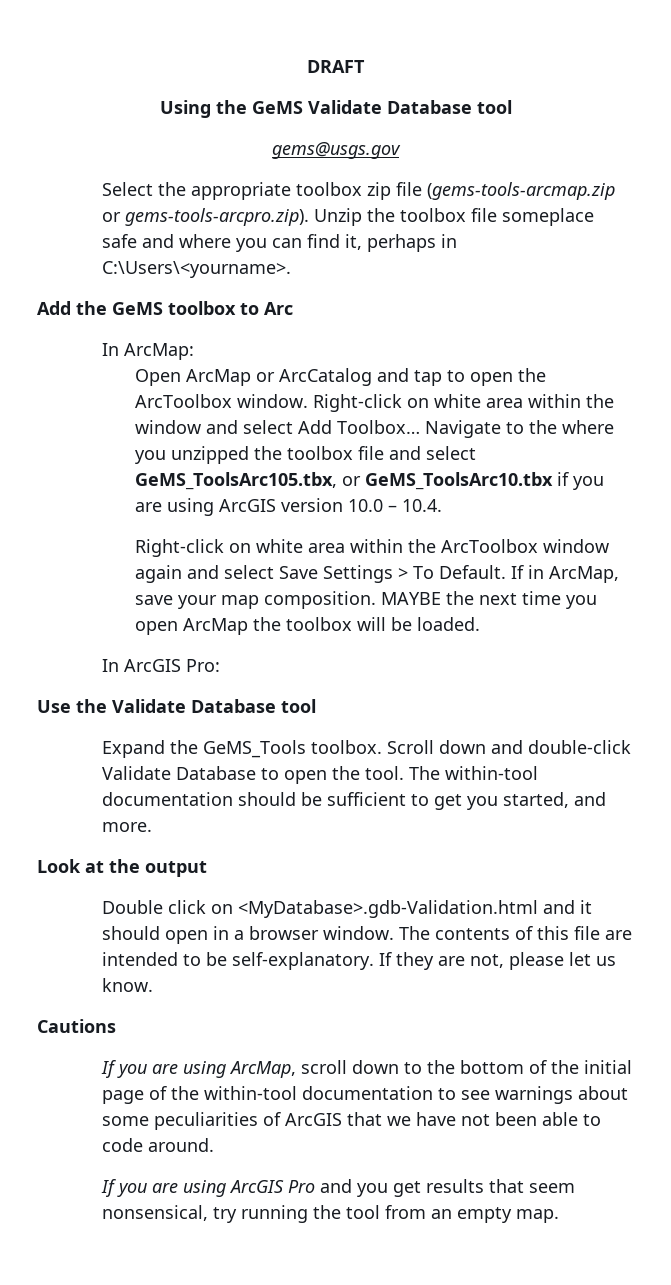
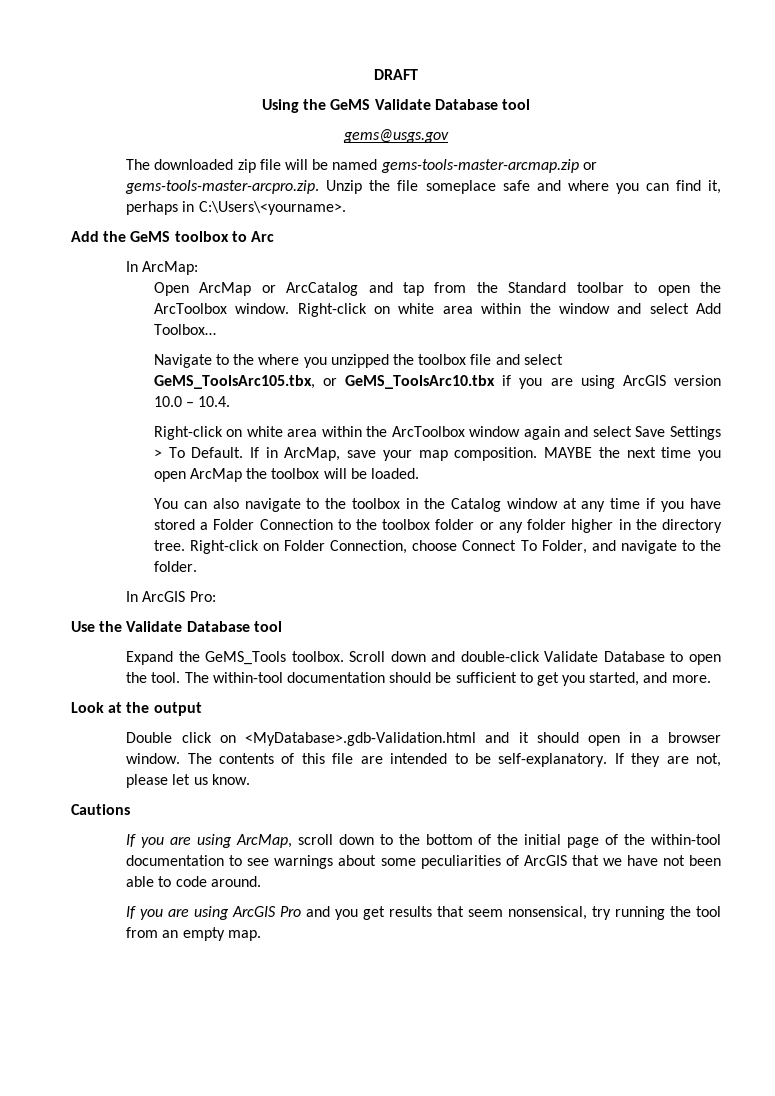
- Select the appropriate toolbox zip file (gems-tools-arcmap.zip or gems-tools-arcpro.zip). Unzip the toolbox file someplace safe and where you can find it, perhaps in C:\Users\<yourname>.
+ The downloaded zip file will be named gems-tools-master-arcmap.zip or gems-tools-master-arcpro.zip. Unzip the file someplace safe and where you can find it, perhaps in C:\Users\<yourname>.
- Open ArcMap or ArcCatalog and tap to open the ArcToolbox window.
+ Open ArcMap or ArcCatalog and tap from the Standard toolbar to open the ArcToolbox window.
- Right-click on white area within the window and select Add Toolbox… Navigate to the where you unzipped the toolbox file and select GeMS_ToolsArc105.tbx, or GeMS_ToolsArc10.tbx if you are using ArcGIS version 10.0 – 10.4.
+ Right-click on white area within the window and select Add Toolbox…
+ Navigate to the where you unzipped the toolbox file and select GeMS_ToolsArc105.tbx, or GeMS_ToolsArc10.tbx if you are using ArcGIS version 10.0 – 10.4.
+ You can also navigate to the toolbox in the Catalog window at any time if you have stored a Folder Connection to the toolbox folder or any folder higher in the directory tree. Right-click on Folder Connection, choose Connect To Folder, and navigate to the folder.

